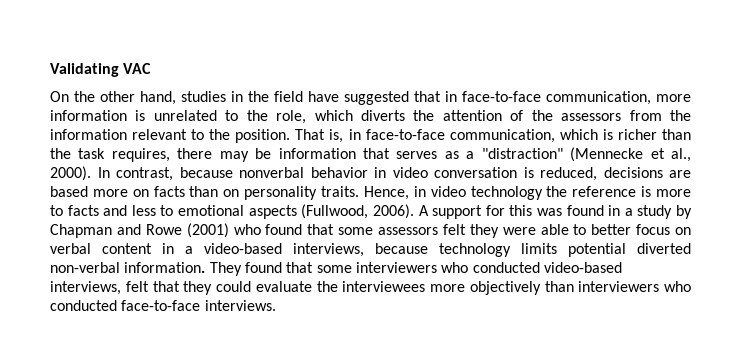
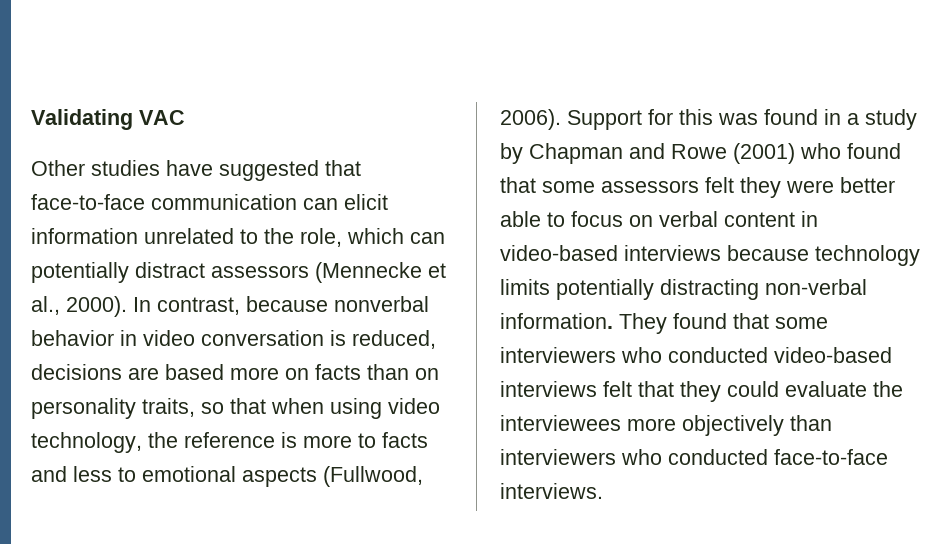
- On the other hand, studies in the field have suggested that in face-to-face communication, more information is unrelated to the role, which diverts the attention of the assessors from the information relevant to the position. That is, in face-to-face communication, which is richer than the task requires, there may be information that serves as a "distraction" (Mennecke et al., 2000).
+ Other studies have suggested that face-to-face communication can elicit information unrelated to the role, which can potentially distract assessors (Mennecke et al., 2000).
- In contrast, because nonverbal behavior in video conversation is reduced, decisions are based more on facts than on personality traits. Hence, in video technology the reference is more to facts and less to emotional aspects (Fullwood, 2006).
+ In contrast, because nonverbal behavior in video conversation is reduced, decisions are based more on facts than on personality traits, so that when using video technology, the reference is more to facts and less to emotional aspects (Fullwood, 2006).
- A support for this was found in a study by Chapman and Rowe (2001) who found that some assessors felt they were able to better focus on verbal content in a video-based interviews, because technology limits potential diverted non-verbal information.
+ Support for this was found in a study by Chapman and Rowe (2001) who found that some assessors felt they were better able to focus on verbal content in video-based interviews because technology limits potentially distracting non-verbal information.
- They found that some interviewers who conducted video-based interviews, felt that they could evaluate the interviewees more objectively than interviewers who conducted face-to-face interviews.
+ They found that some interviewers who conducted video-based interviews felt that they could evaluate the interviewees more objectively than interviewers who conducted face-to-face interviews.

